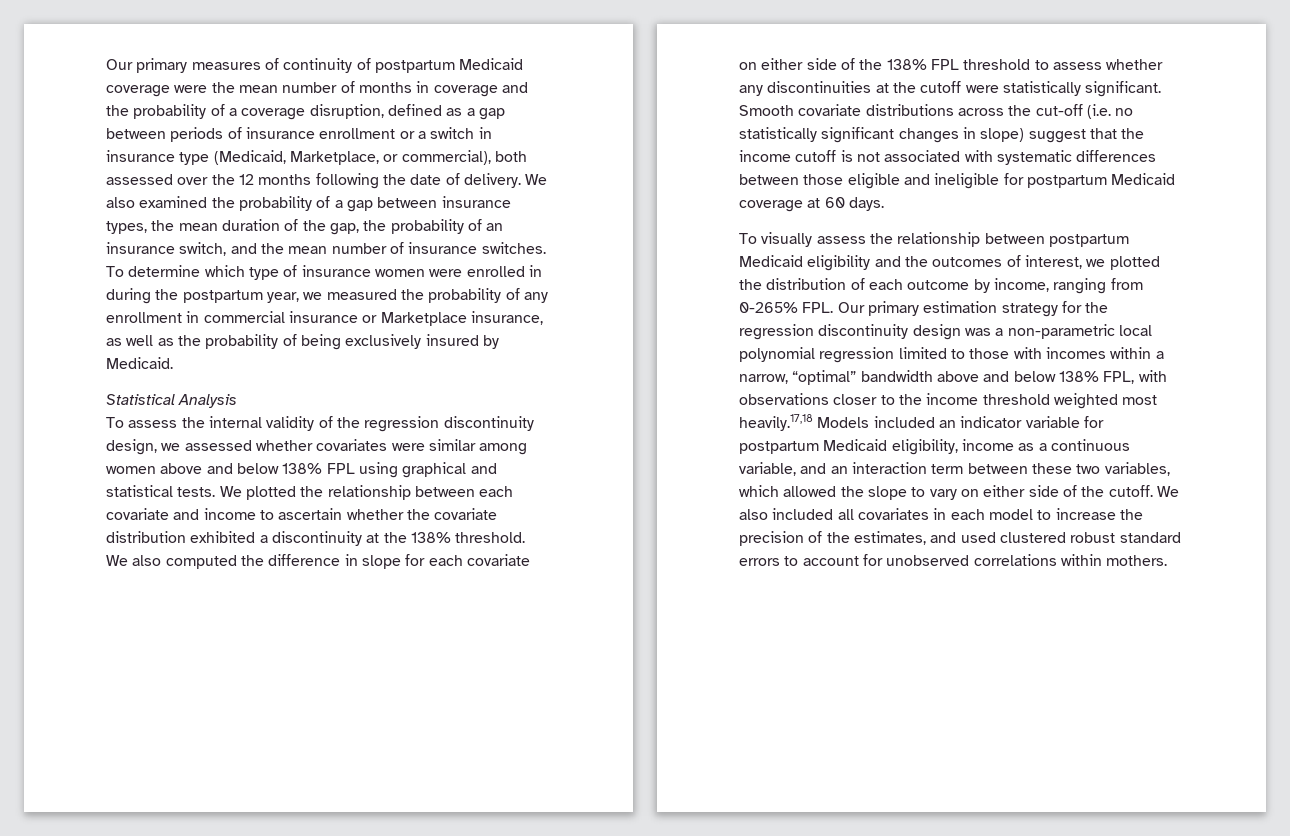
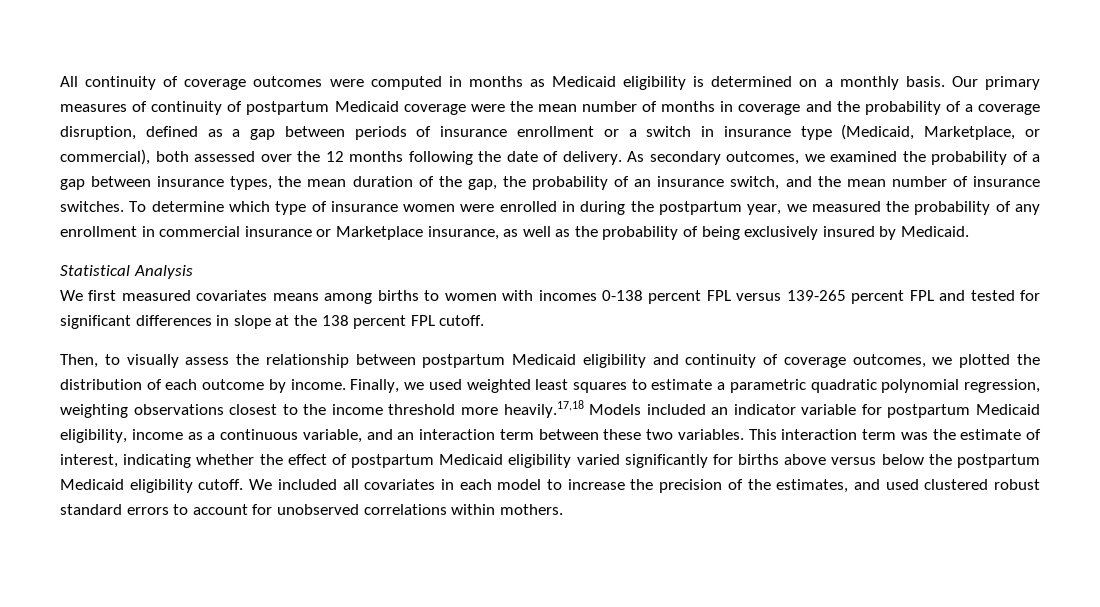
+ All continuity of coverage outcomes were computed in months as Medicaid eligibility is determined on a monthly basis.
- We also examined the probability of a gap between insurance types, the mean duration of the gap, the probability of an insurance switch, and the mean number of insurance switches.
+ As secondary outcomes, we examined the probability of a gap between insurance types, the mean duration of the gap, the probability of an insurance switch, and the mean number of insurance switches.
- To assess the internal validity of the regression discontinuity design, we assessed whether covariates were similar among women above and below 138% FPL using graphical and statistical tests. We plotted the relationship between each covariate and income to ascertain whether the covariate distribution exhibited a discontinuity at the 138% threshold. We also computed the difference in slope for each covariate on either side of the 138% FPL threshold to assess whether any discontinuities at the cutoff were statistically significant. Smooth covariate distributions across the cut-off (i.e. no statistically significant changes in slope) suggest that the income cutoff is not associated with systematic differences between those eligible and ineligible for postpartum Medicaid coverage at 60 days.
- To visually assess the relationship between postpartum Medicaid eligibility and the outcomes of interest, we plotted the distribution of each outcome by income, ranging from 0-265% FPL. Our primary estimation strategy for the regression discontinuity design was a non-parametric local polynomial regression limited to those with incomes within a narrow, “optimal” bandwidth above and below 138% FPL, with observations closer to the income threshold weighted most heavily.17,18 Models included an indicator variable for postpartum Medicaid eligibility, income as a continuous variable, and an interaction term between these two variables, which allowed the slope to vary on either side of the cutoff.
+ We first measured covariates means among births to women with incomes 0-138 percent FPL versus 139-265 percent FPL and tested for significant differences in slope at the 138 percent FPL cutoff.
+ Then, to visually assess the relationship between postpartum Medicaid eligibility and continuity of coverage outcomes, we plotted the distribution of each outcome by income. Finally, we used weighted least squares to estimate a parametric quadratic polynomial regression, weighting observations closest to the income threshold more heavily.17,18 Models included an indicator variable for postpartum Medicaid eligibility, income as a continuous variable, and an interaction term between these two variables. This interaction term was the estimate of interest, indicating whether the effect of postpartum Medicaid eligibility varied significantly for births above versus below the postpartum Medicaid eligibility cutoff.
- We also included all covariates in each model to increase the precision of the estimates, and used clustered robust standard errors to account for unobserved correlations within mothers.
+ We included all covariates in each model to increase the precision of the estimates, and used clustered robust standard errors to account for unobserved correlations within mothers.

